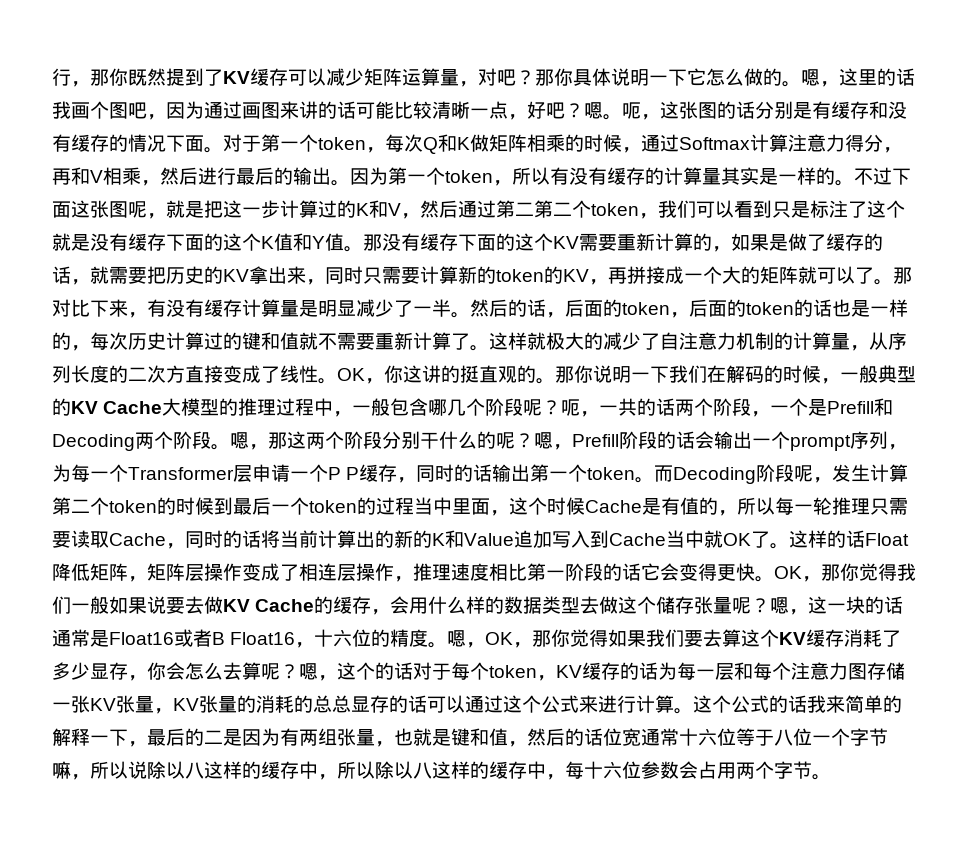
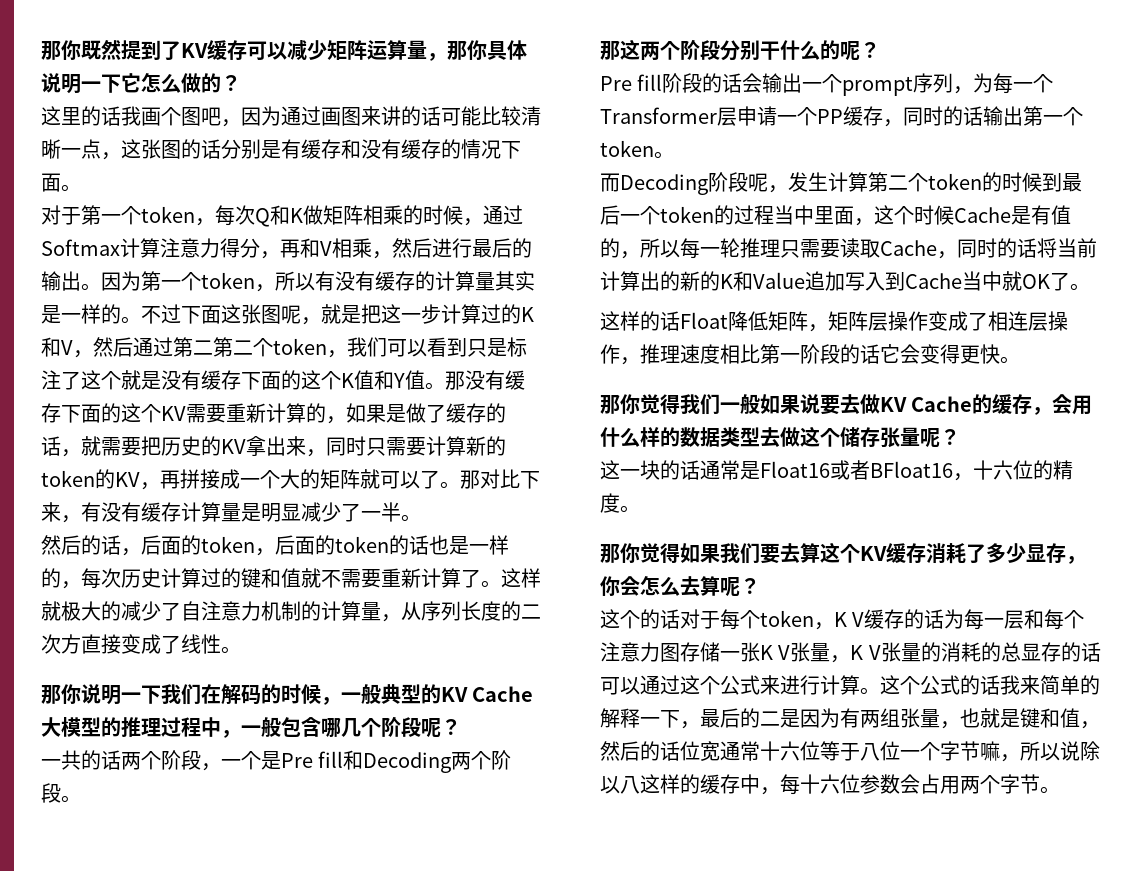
- 行，那你既然提到了KV缓存可以减少矩阵运算量，对吧？那你具体说明一下它怎么做的。嗯，这里的话我画个图吧，因为通过画图来讲的话可能比较清晰一点，好吧？嗯。呃，这张图的话分别是有缓存和没有缓存的情况下面。对于第一个token，每次Q和K做矩阵相乘的时候，通过Softmax计算注意力得分，再和V相乘，然后进行最后的输出。
+ 那你既然提到了KV缓存可以减少矩阵运算量，那你具体说明一下它怎么做的？
+ 这里的话我画个图吧，因为通过画图来讲的话可能比较清晰一点，这张图的话分别是有缓存和没有缓存的情况下面。
+ 对于第一个token，每次Q和K做矩阵相乘的时候，通过Softmax计算注意力得分，再和V相乘，然后进行最后的输出。
- 那对比下来，有没有缓存计算量是明显减少了一半。然后的话，后面的token，后面的token的话也是一样的，每次历史计算过的键和值就不需要重新计算了。
+ 那对比下来，有没有缓存计算量是明显减少了一半。
+ 然后的话，后面的token，后面的token的话也是一样的，每次历史计算过的键和值就不需要重新计算了。
- 这样就极大的减少了自注意力机制的计算量，从序列长度的二次方直接变成了线性。OK，你这讲的挺直观的。那你说明一下我们在解码的时候，一般典型的KV Cache大模型的推理过程中，一般包含哪几个阶段呢？呃，一共的话两个阶段，一个是Prefill和Decoding两个阶段。嗯，那这两个阶段分别干什么的呢？嗯，Prefill阶段的话会输出一个prompt序列，为每一个Transformer层申请一个P P缓存，同时的话输出第一个token。而Decoding阶段呢，发生计算第二个token的时候到最后一个token的过程当中里面，这个时候Cache是有值的，所以每一轮推理只需要读取Cache，同时的话将当前计算出的新的K和Value追加写入到Cache当中就OK了。这样的话Float降低矩阵，矩阵层操作变成了相连层操作，推理速度相比第一阶段的话它会变得更快。OK，那你觉得我们一般如果说要去做KV Cache的缓存，会用什么样的数据类型去做这个储存张量呢？嗯，这一块的话通常是Float16或者B Float16，十六位的精度。嗯，OK，那你觉得如果我们要去算这个KV缓存消耗了多少显存，你会怎么去算呢？嗯，这个的话对于每个token，KV缓存的话为每一层和每个注意力图存储一张KV张量，KV张量的消耗的总总显存的话可以通过这个公式来进行计算。
+ 这样就极大的减少了自注意力机制的计算量，从序列长度的二次方直接变成了线性。
+ 那你说明一下我们在解码的时候，一般典型的KV Cache大模型的推理过程中，一般包含哪几个阶段呢？
+ 一共的话两个阶段，一个是Pre fill和Decoding两个阶段。
+ 那这两个阶段分别干什么的呢？
+ Pre fill阶段的话会输出一个prompt序列，为每一个Transformer层申请一个PP缓存，同时的话输出第一个token。
+ 而Decoding阶段呢，发生计算第二个token的时候到最后一个token的过程当中里面，这个时候Cache是有值的，所以每一轮推理只需要读取Cache，同时的话将当前计算出的新的K和Value追加写入到Cache当中就OK了。
+ 这样的话Float降低矩阵，矩阵层操作变成了相连层操作，推理速度相比第一阶段的话它会变得更快。
+ 那你觉得我们一般如果说要去做KV Cache的缓存，会用什么样的数据类型去做这个储存张量呢？
+ 这一块的话通常是Float16或者BFloat16，十六位的精度。
+ 那你觉得如果我们要去算这个KV缓存消耗了多少显存，你会怎么去算呢？
+ 这个的话对于每个token，K V缓存的话为每一层和每个注意力图存储一张K V张量，K V张量的消耗的总显存的话可以通过这个公式来进行计算。
- 这个公式的话我来简单的解释一下，最后的二是因为有两组张量，也就是键和值，然后的话位宽通常十六位等于八位一个字节嘛，所以说除以八这样的缓存中，所以除以八这样的缓存中，每十六位参数会占用两个字节。
+ 这个公式的话我来简单的解释一下，最后的二是因为有两组张量，也就是键和值，然后的话位宽通常十六位等于八位一个字节嘛，所以说除以八这样的缓存中，每十六位参数会占用两个字节。

